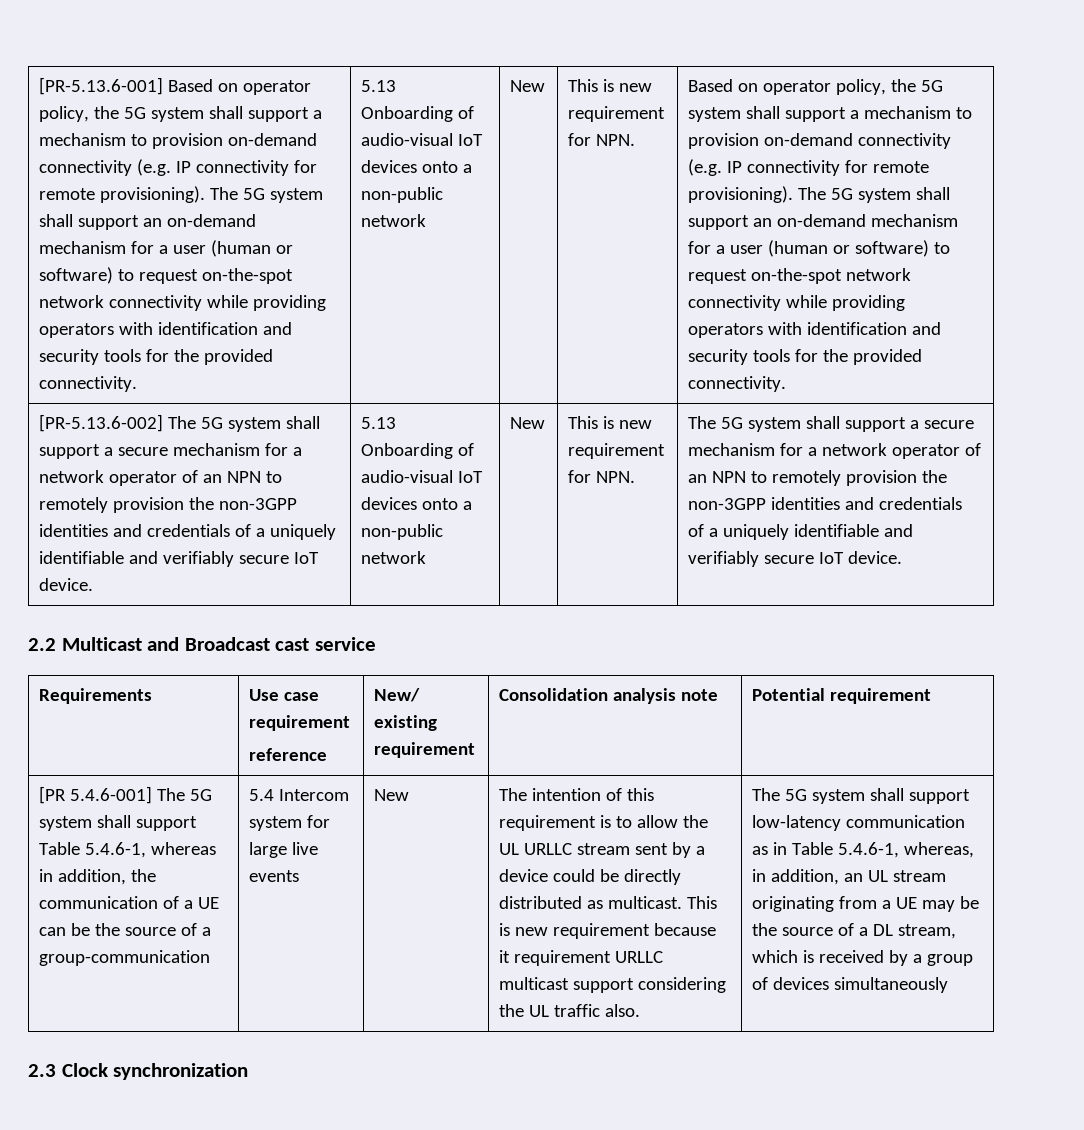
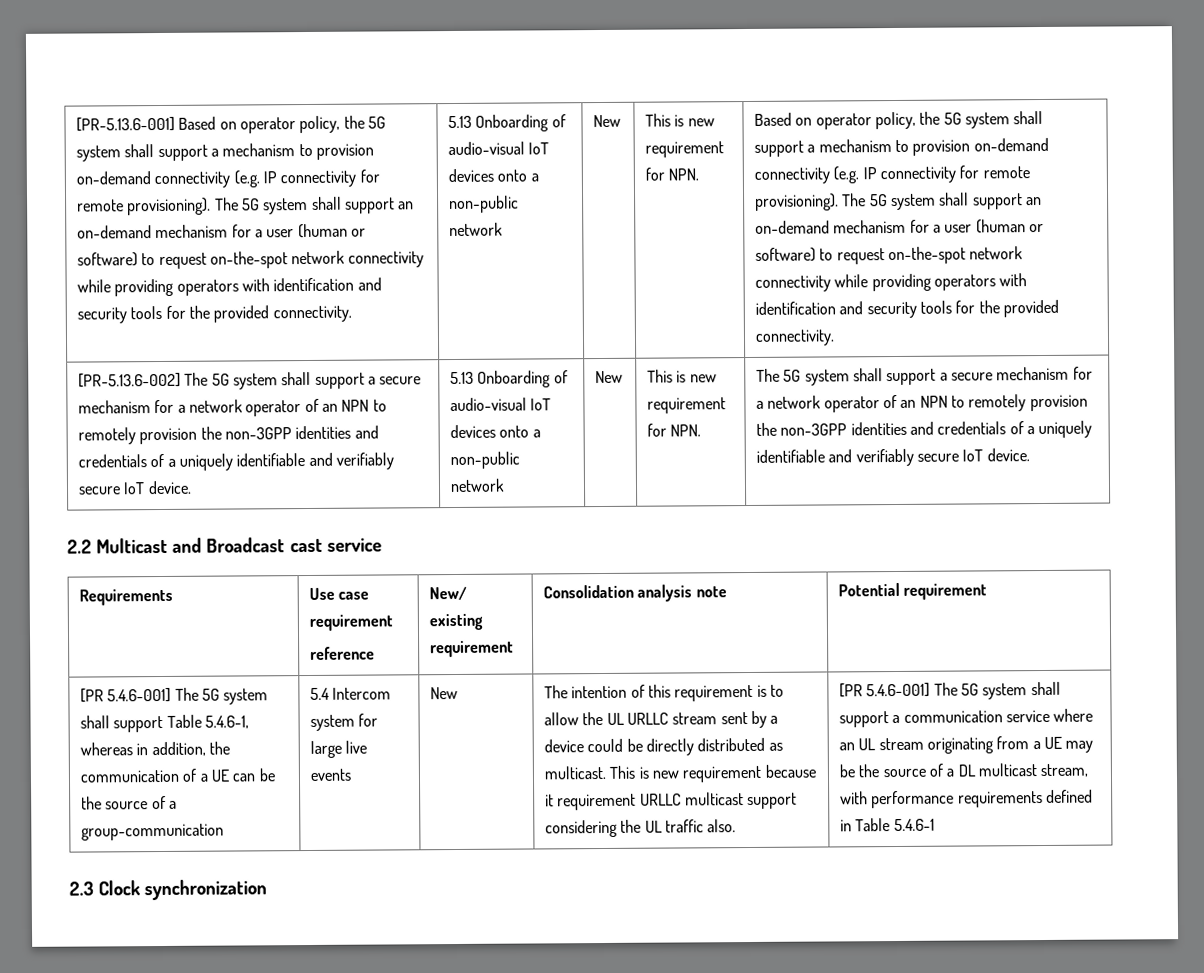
- The 5G system shall support low-latency communication as in Table 5.4.6-1, whereas, in addition, an UL stream originating from a UE may be the source of a DL stream, which is received by a group of devices simultaneously
+ [PR 5.4.6-001] The 5G system shall support a communication service where an UL stream originating from a UE may be the source of a DL multicast stream, with performance requirements defined in Table 5.4.6-1

